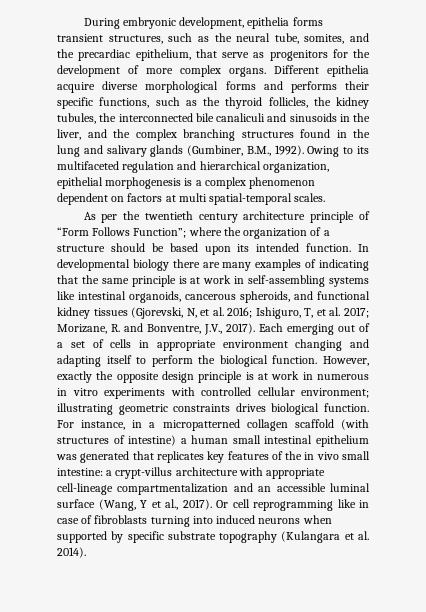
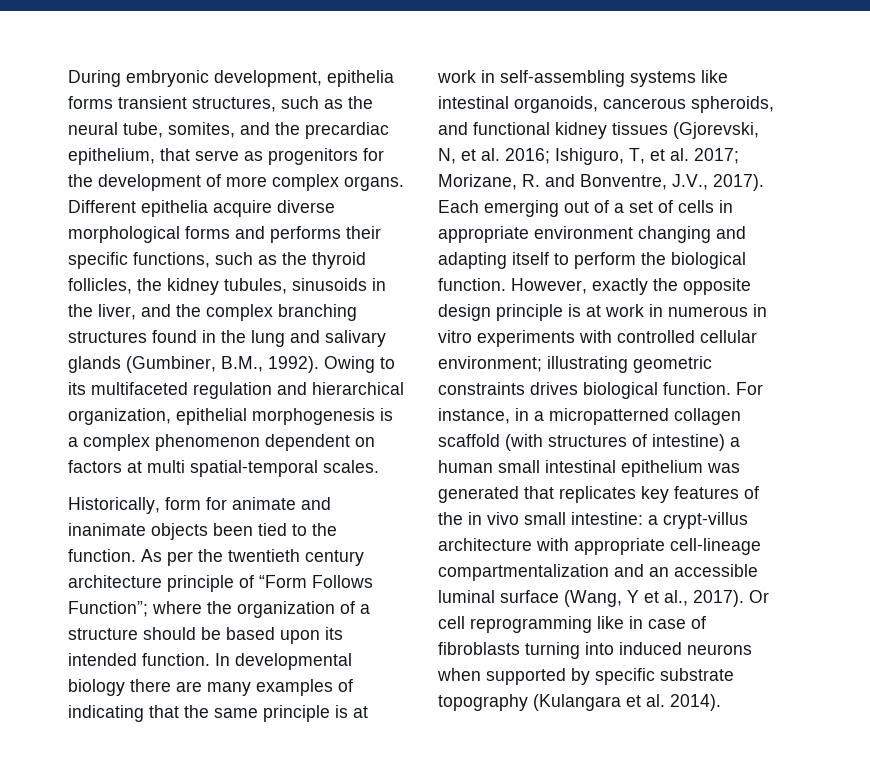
- Different epithelia acquire diverse morphological forms and performs their specific functions, such as the thyroid follicles, the kidney tubules, the interconnected bile canaliculi and sinusoids in the liver, and the complex branching structures found in the lung and salivary glands (Gumbiner, B.M., 1992).
+ Different epithelia acquire diverse morphological forms and performs their specific functions, such as the thyroid follicles, the kidney tubules, sinusoids in the liver, and the complex branching structures found in the lung and salivary glands (Gumbiner, B.M., 1992).
+ Historically, form for animate and inanimate objects been tied to the function.

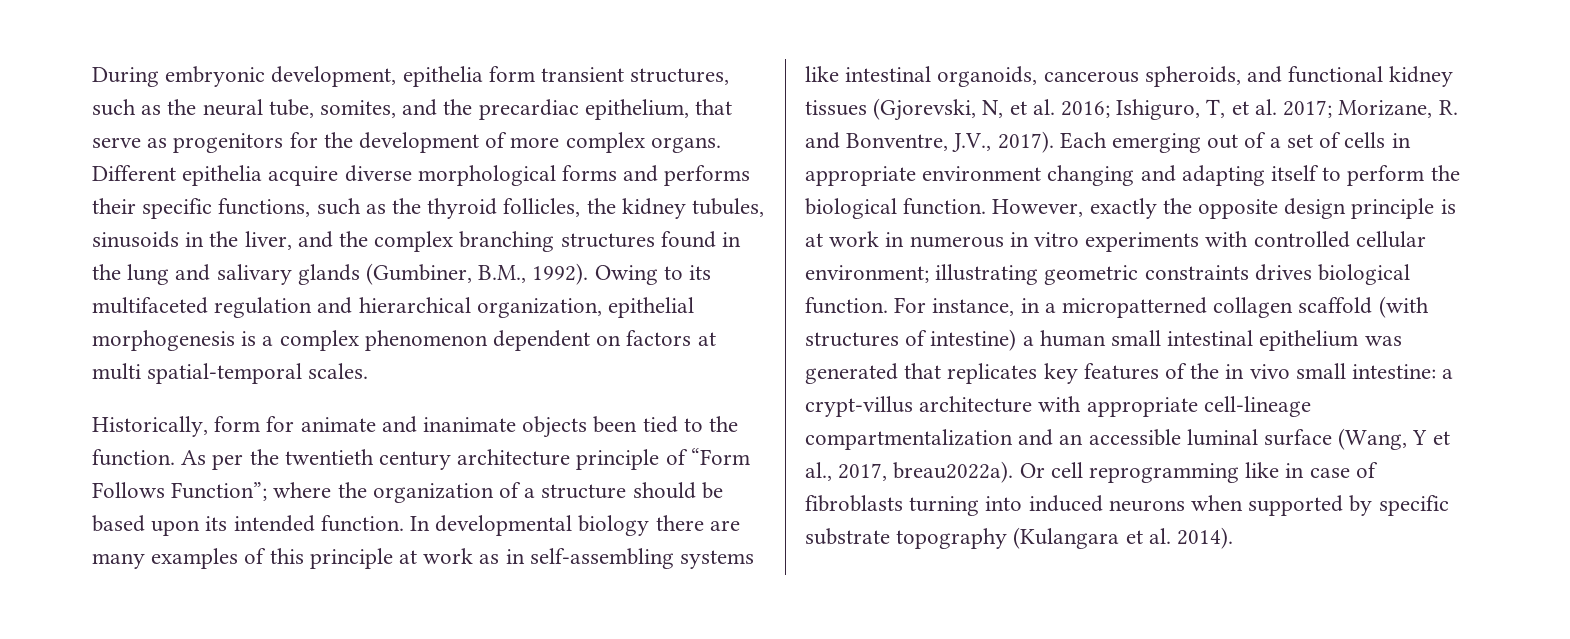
- During embryonic development, epithelia forms transient structures, such as the neural tube, somites, and the precardiac epithelium, that serve as progenitors for the development of more complex organs.
+ During embryonic development, epithelia form transient structures, such as the neural tube, somites, and the precardiac epithelium, that serve as progenitors for the development of more complex organs.
- In developmental biology there are many examples of indicating that the same principle is at work in self-assembling systems like intestinal organoids, cancerous spheroids, and functional kidney tissues (Gjorevski, N, et al. 2016; Ishiguro, T, et al. 2017; Morizane, R. and Bonventre, J.V., 2017).
+ In developmental biology there are many examples of this principle at work as in self-assembling systems like intestinal organoids, cancerous spheroids, and functional kidney tissues (Gjorevski, N, et al. 2016; Ishiguro, T, et al. 2017; Morizane, R. and Bonventre, J.V., 2017).
- For instance, in a micropatterned collagen scaffold (with structures of intestine) a human small intestinal epithelium was generated that replicates key features of the in vivo small intestine: a crypt-villus architecture with appropriate cell-lineage compartmentalization and an accessible luminal surface (Wang, Y et al., 2017).
+ For instance, in a micropatterned collagen scaffold (with structures of intestine) a human small intestinal epithelium was generated that replicates key features of the in vivo small intestine: a crypt-villus architecture with appropriate cell-lineage compartmentalization and an accessible luminal surface (Wang, Y et al., 2017, breau2022a).

